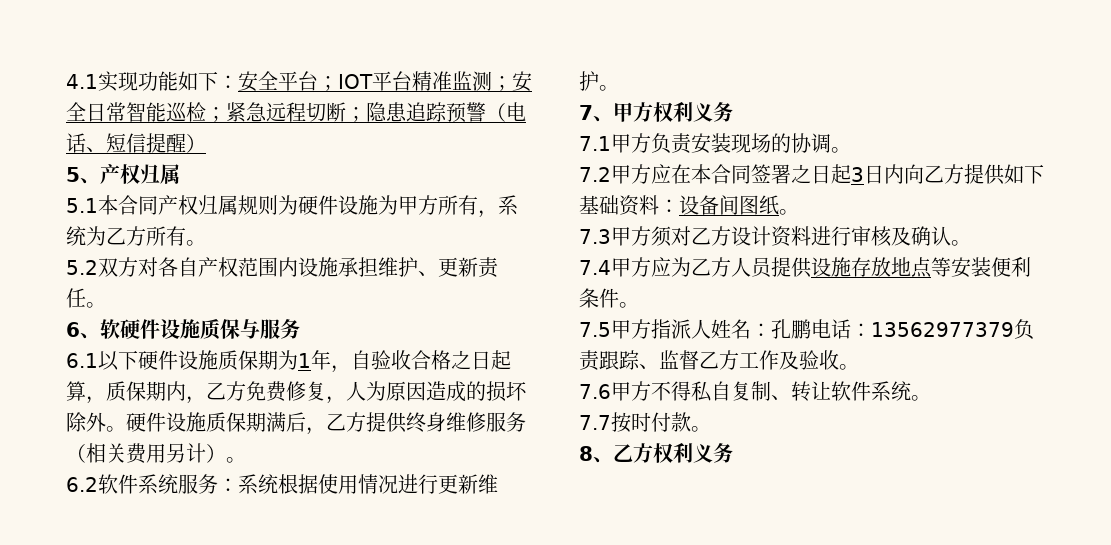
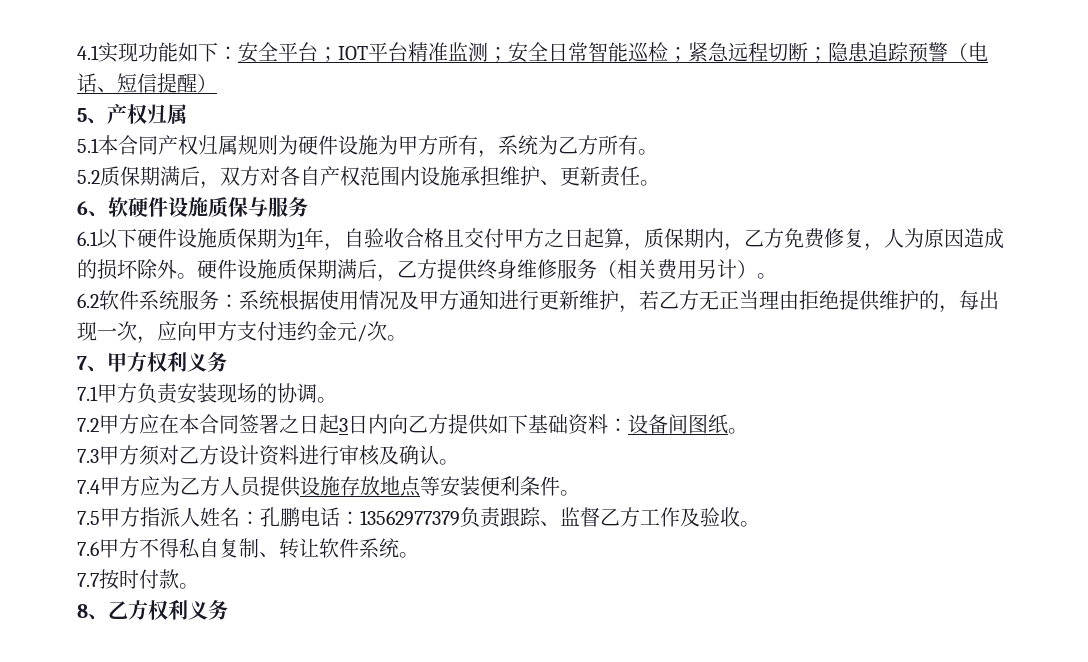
- 5.2双方对各自产权范围内设施承担维护、更新责任。
+ 5.2质保期满后，双方对各自产权范围内设施承担维护、更新责任。
- 6.1以下硬件设施质保期为1年，自验收合格之日起算，质保期内，乙方免费修复，人为原因造成的损坏除外。
+ 6.1以下硬件设施质保期为1年，自验收合格且交付甲方之日起算，质保期内，乙方免费修复，人为原因造成的损坏除外。
- 6.2软件系统服务：系统根据使用情况进行更新维护。
+ 6.2软件系统服务：系统根据使用情况及甲方通知进行更新维护，若乙方无正当理由拒绝提供维护的，每出现一次，应向甲方支付违约金元/次。

